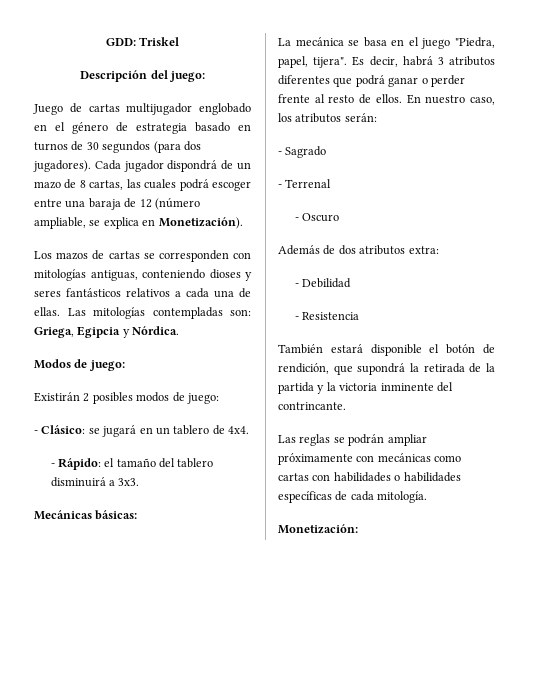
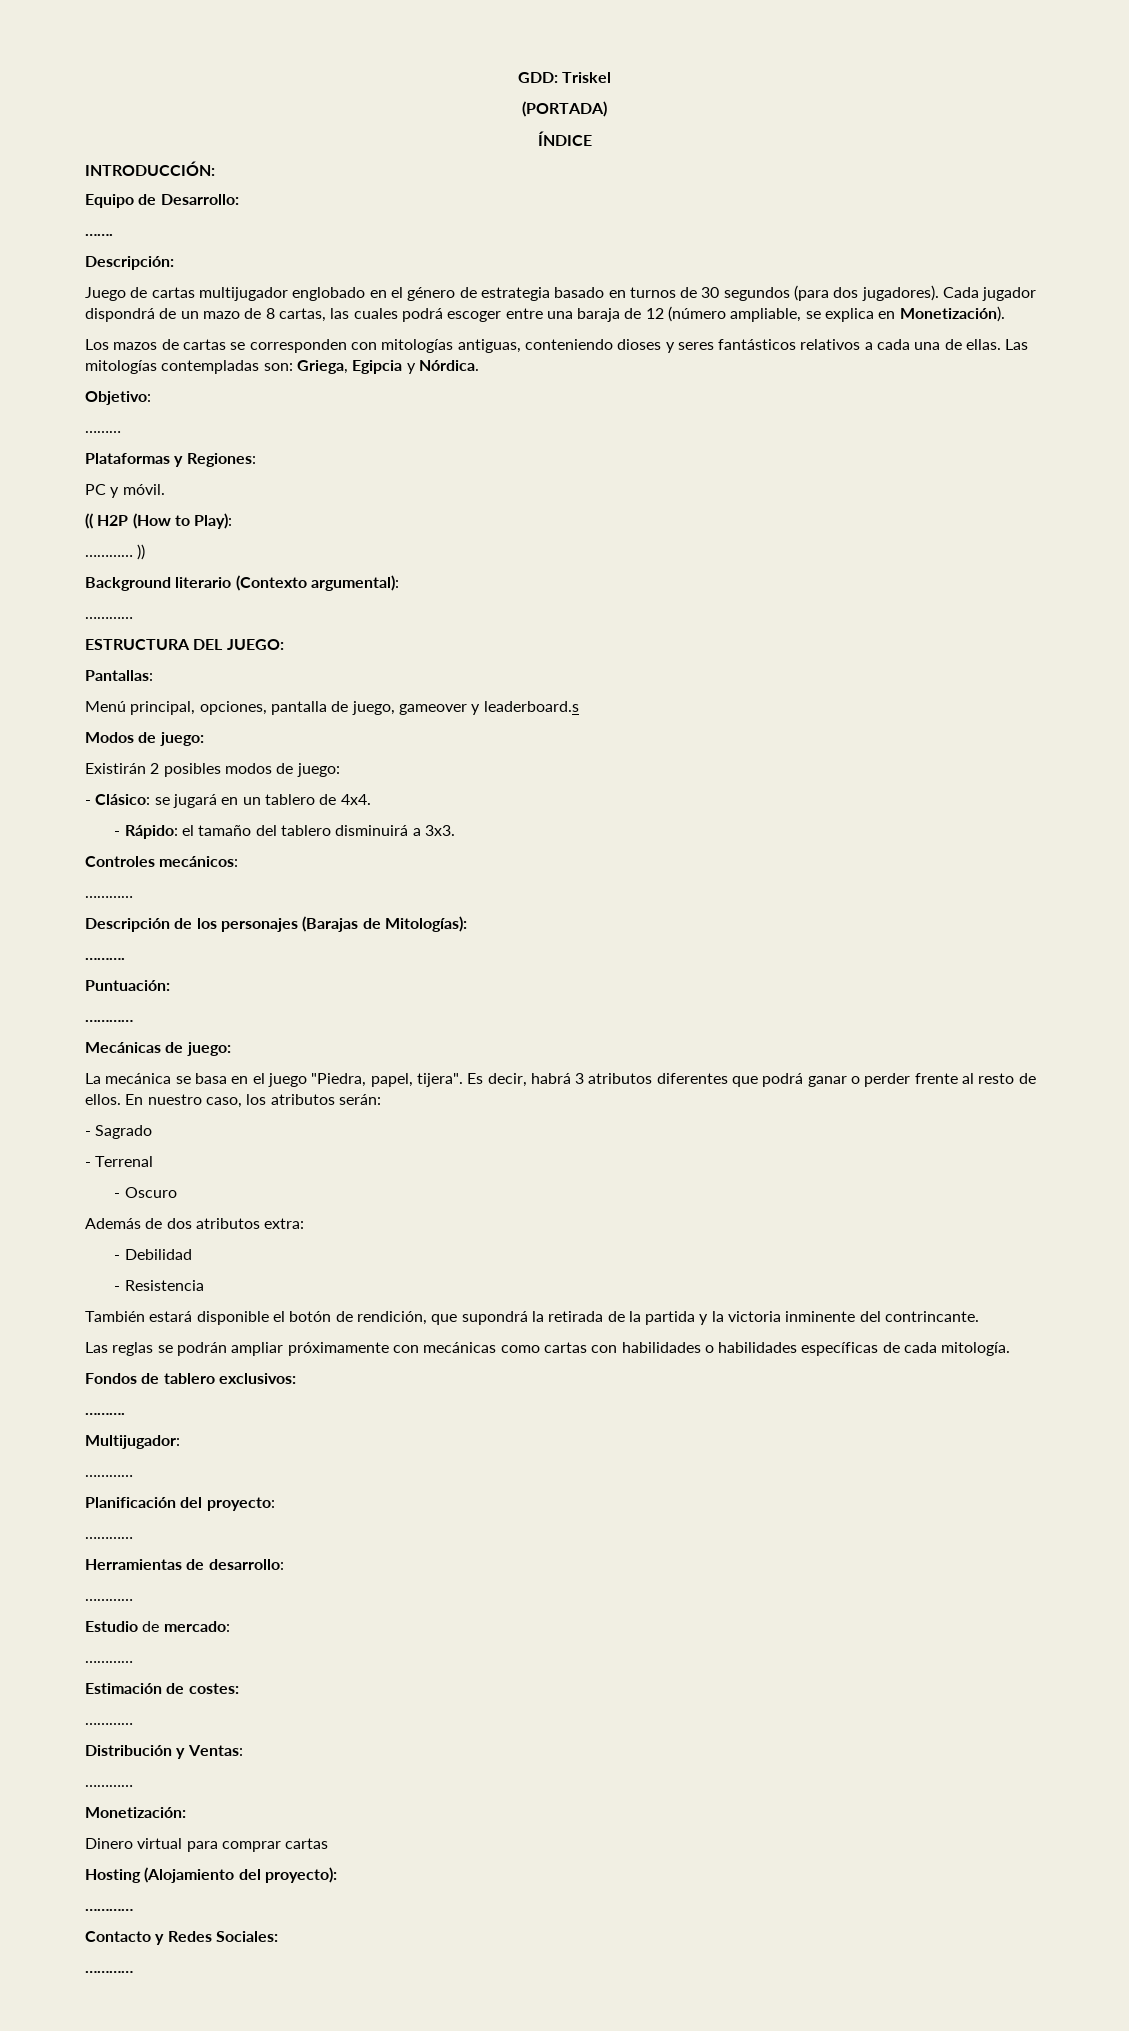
- Descripción del juego:
+ (PORTADA)
+ ÍNDICE
+ INTRODUCCIÓN:
+ Equipo de Desarrollo:
+ …….
+ Descripción:
+ Objetivo:
+ ………
+ Plataformas y Regiones:
+ PC y móvil.
+ (( H2P (How to Play):
+ ………… ))
+ Background literario (Contexto argumental):
+ …………
+ ESTRUCTURA DEL JUEGO:
+ Pantallas:
+ Menú principal, opciones, pantalla de juego, gameover y leaderboard.s
+ Controles mecánicos:
+ …………
+ Descripción de los personajes (Barajas de Mitologías):
+ ……….
+ Puntuación:
+ …………
- Mecánicas básicas:
+ Mecánicas de juego:
+ Fondos de tablero exclusivos:
+ ……….
+ Multijugador:
+ …………
+ Planificación del proyecto:
+ …………
+ Herramientas de desarrollo:
+ …………
+ Estudio de mercado:
+ …………
+ Estimación de costes:
+ …………
+ Distribución y Ventas:
+ …………
  Monetización:
+ Dinero virtual para comprar cartas
+ Hosting (Alojamiento del proyecto):
+ …………
+ Contacto y Redes Sociales:
+ …………

